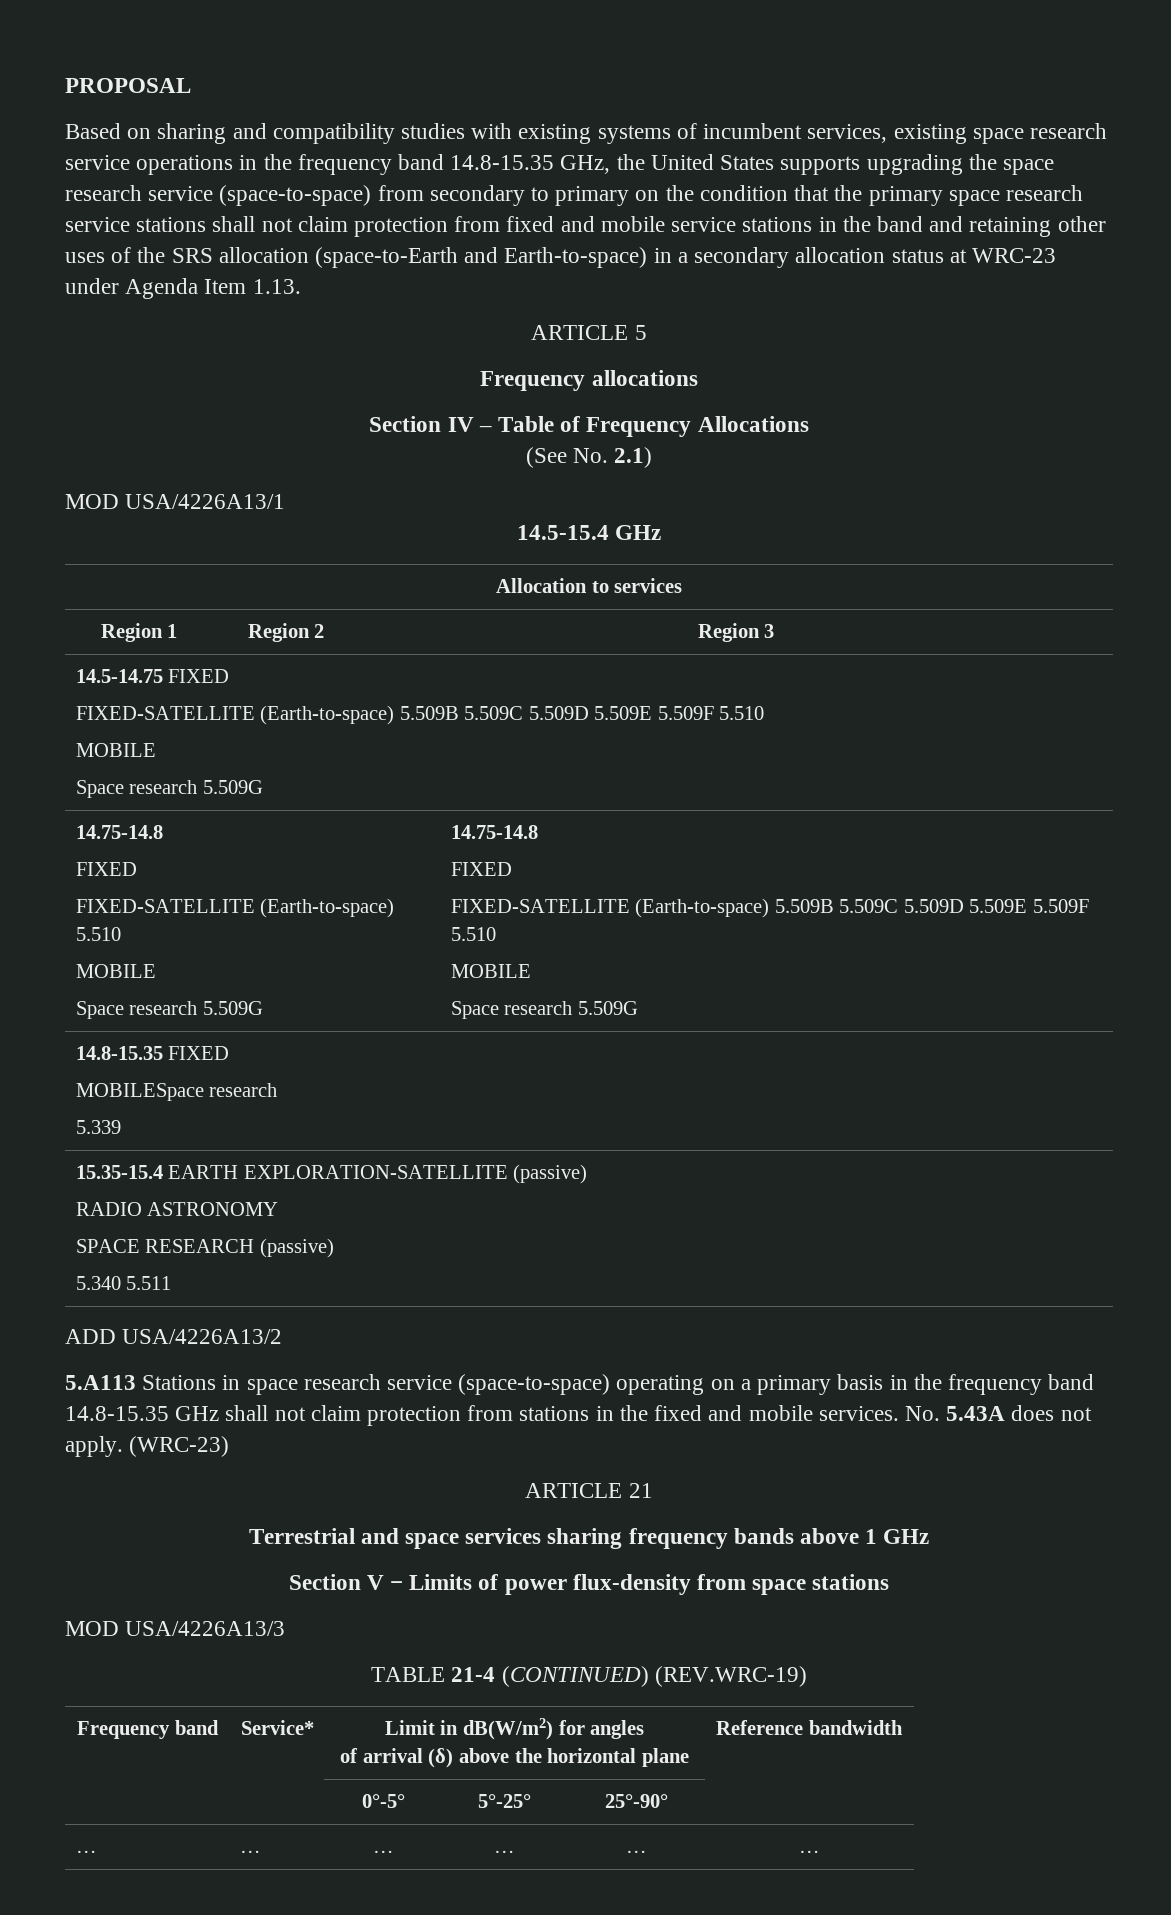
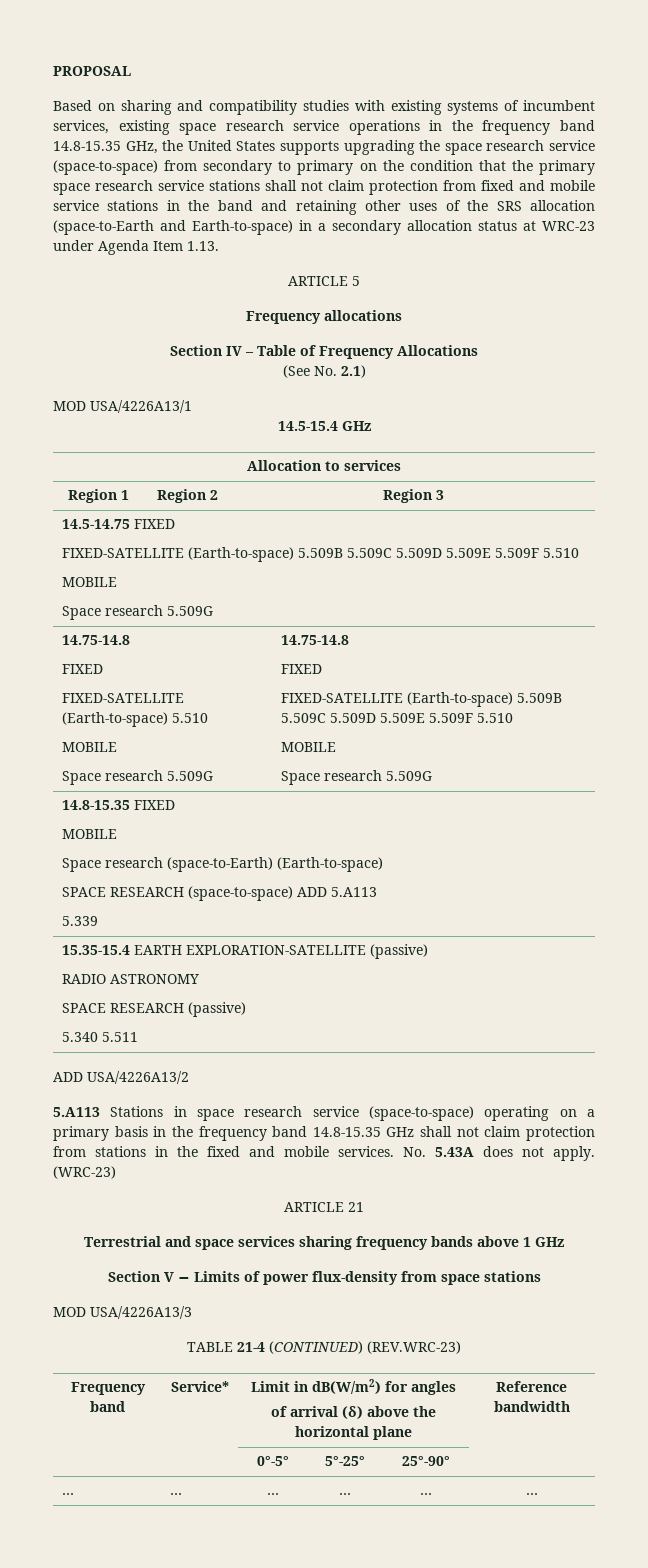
  14.8-15.35 FIXED
- MOBILESpace research
+ MOBILE
+ Space research (space-to-Earth) (Earth-to-space)
+ SPACE RESEARCH (space-to-space) ADD 5.A113
- TABLE 21-4 (CONTINUED) (REV.WRC-19)
+ TABLE 21-4 (CONTINUED) (REV.WRC-23)

